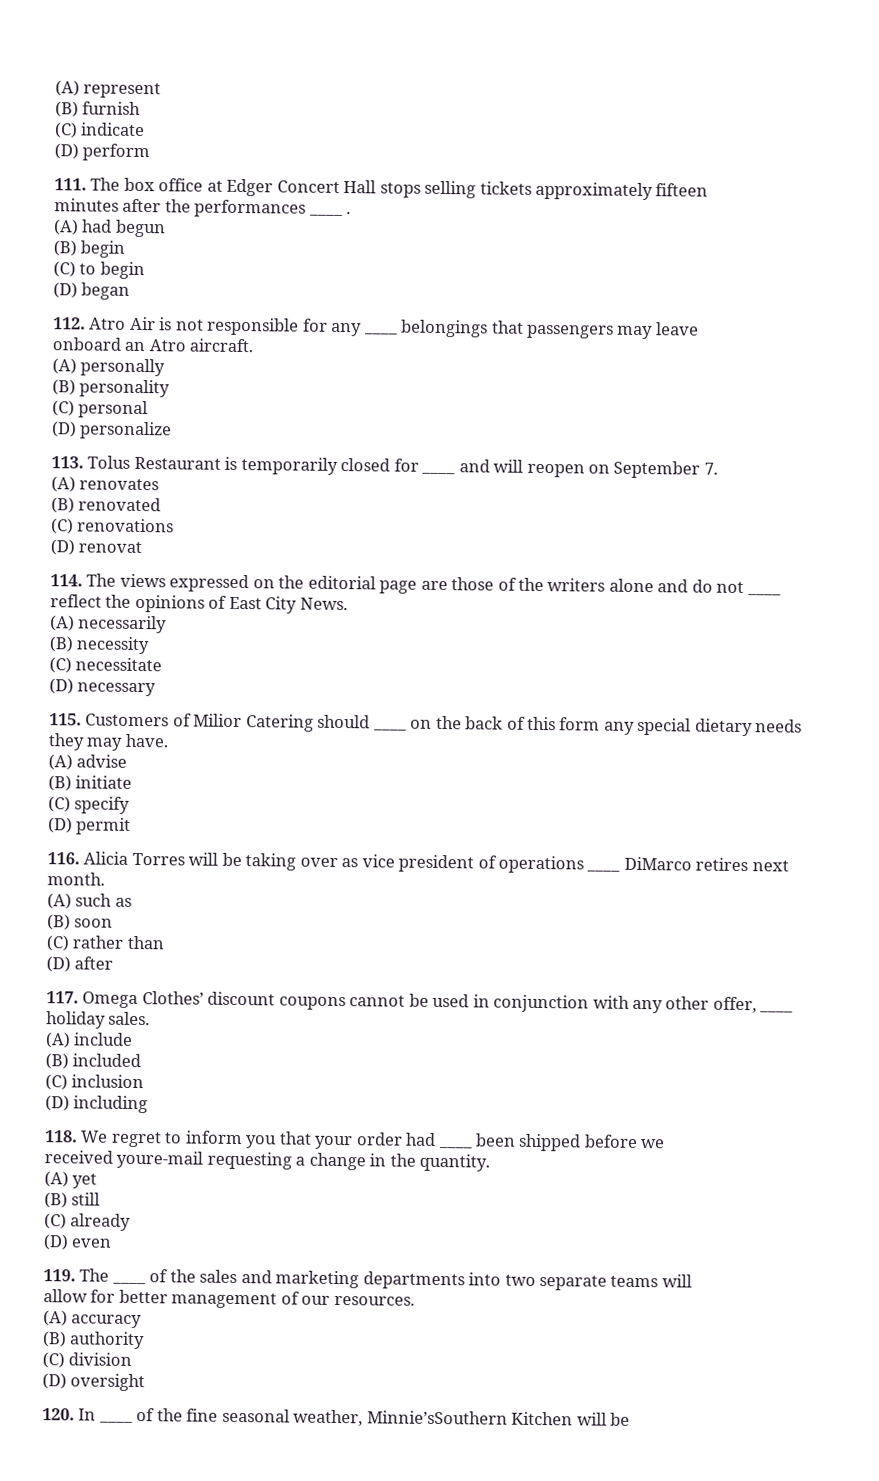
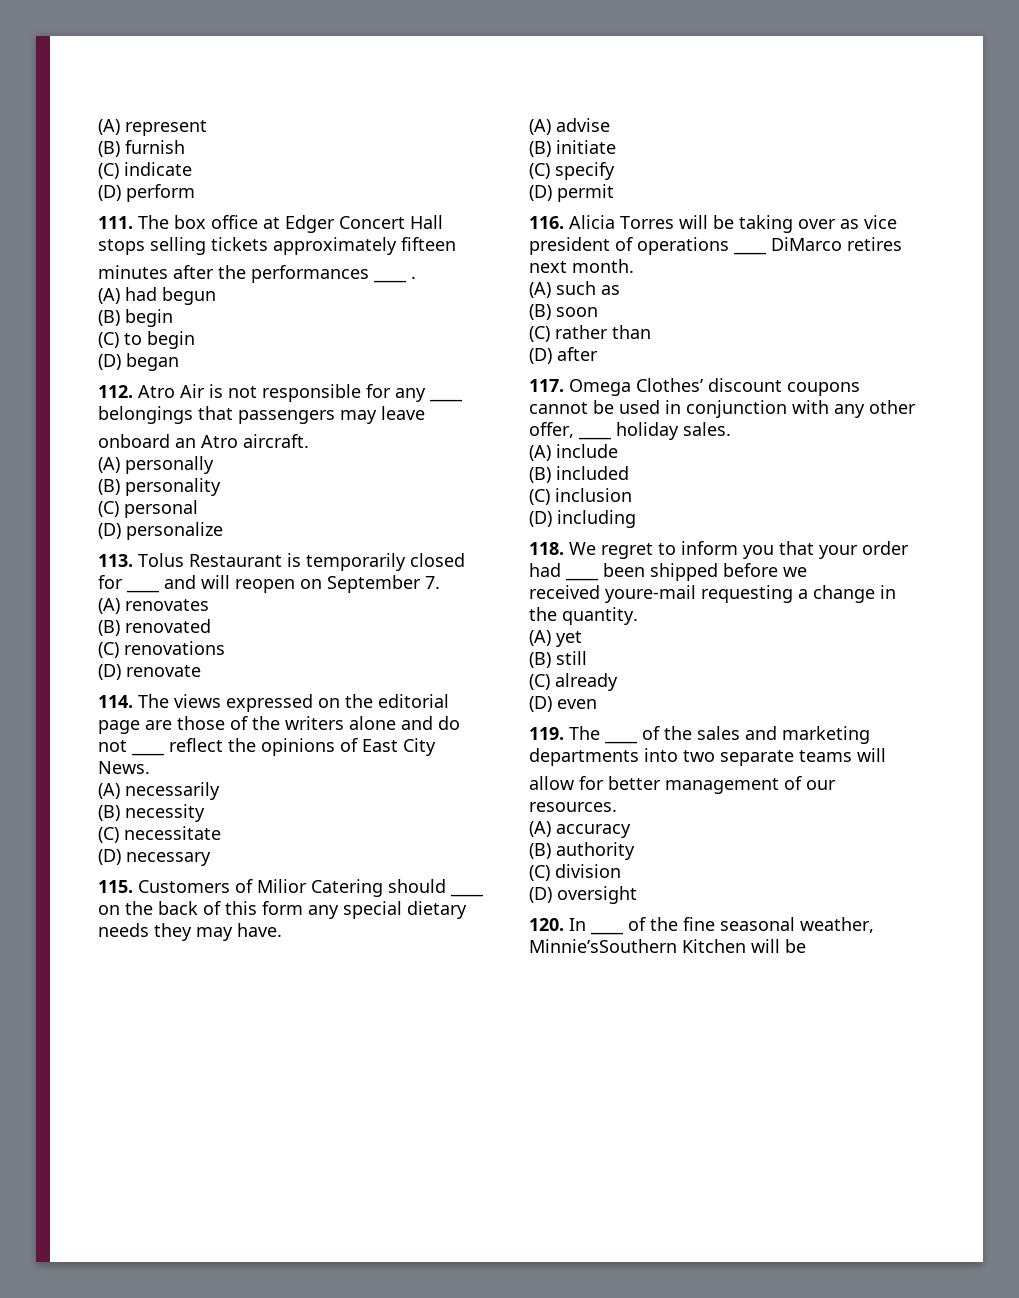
- (D) renovat
+ (D) renovate

